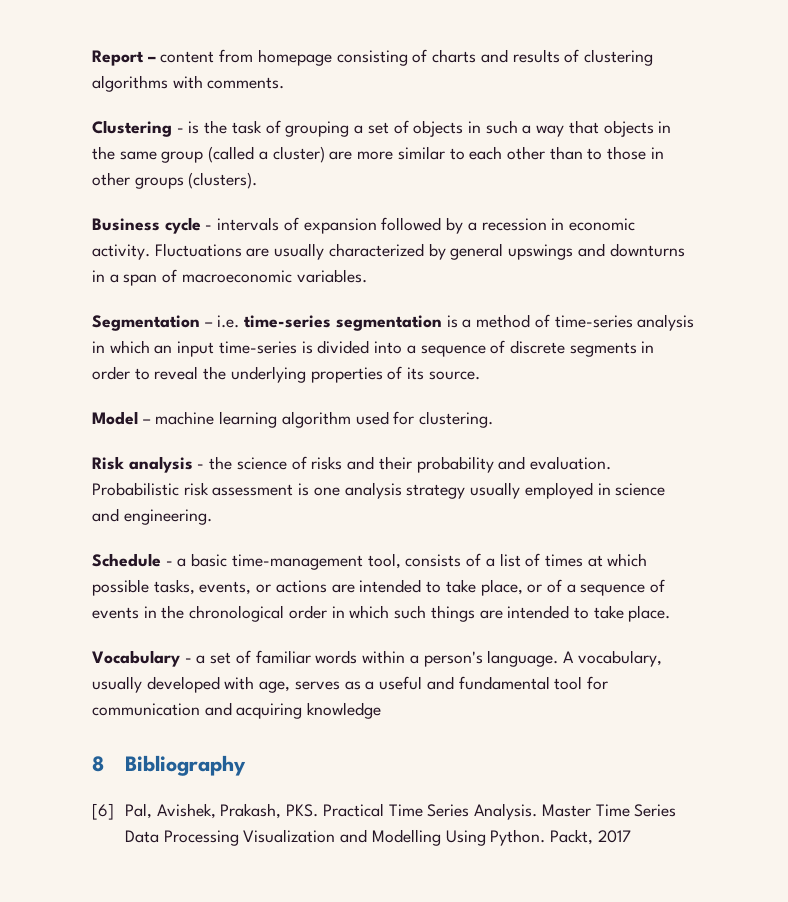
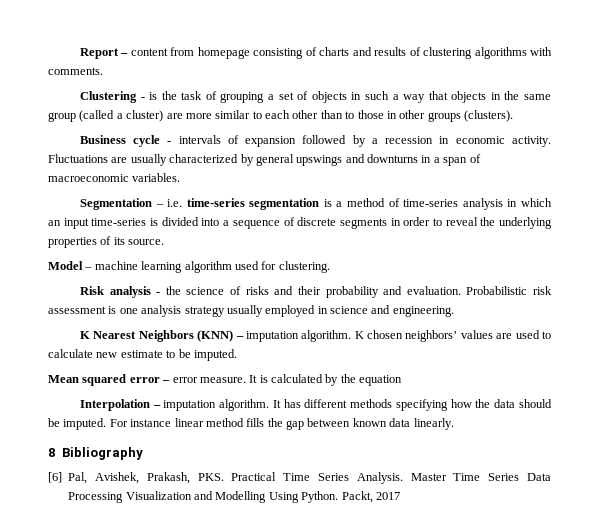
- Schedule - a basic time-management tool, consists of a list of times at which possible tasks, events, or actions are intended to take place, or of a sequence of events in the chronological order in which such things are intended to take place.
- Vocabulary - a set of familiar words within a person's language. A vocabulary, usually developed with age, serves as a useful and fundamental tool for communication and acquiring knowledge
+ K Nearest Neighbors (KNN) – imputation algorithm. K chosen neighbors’ values are used to calculate new estimate to be imputed.
+ Mean squared error – error measure. It is calculated by the equation
+ Interpolation – imputation algorithm. It has different methods specifying how the data should be imputed. For instance linear method fills the gap between known data linearly.

